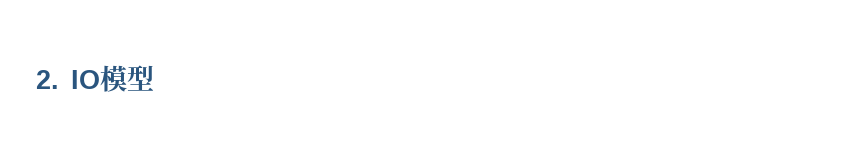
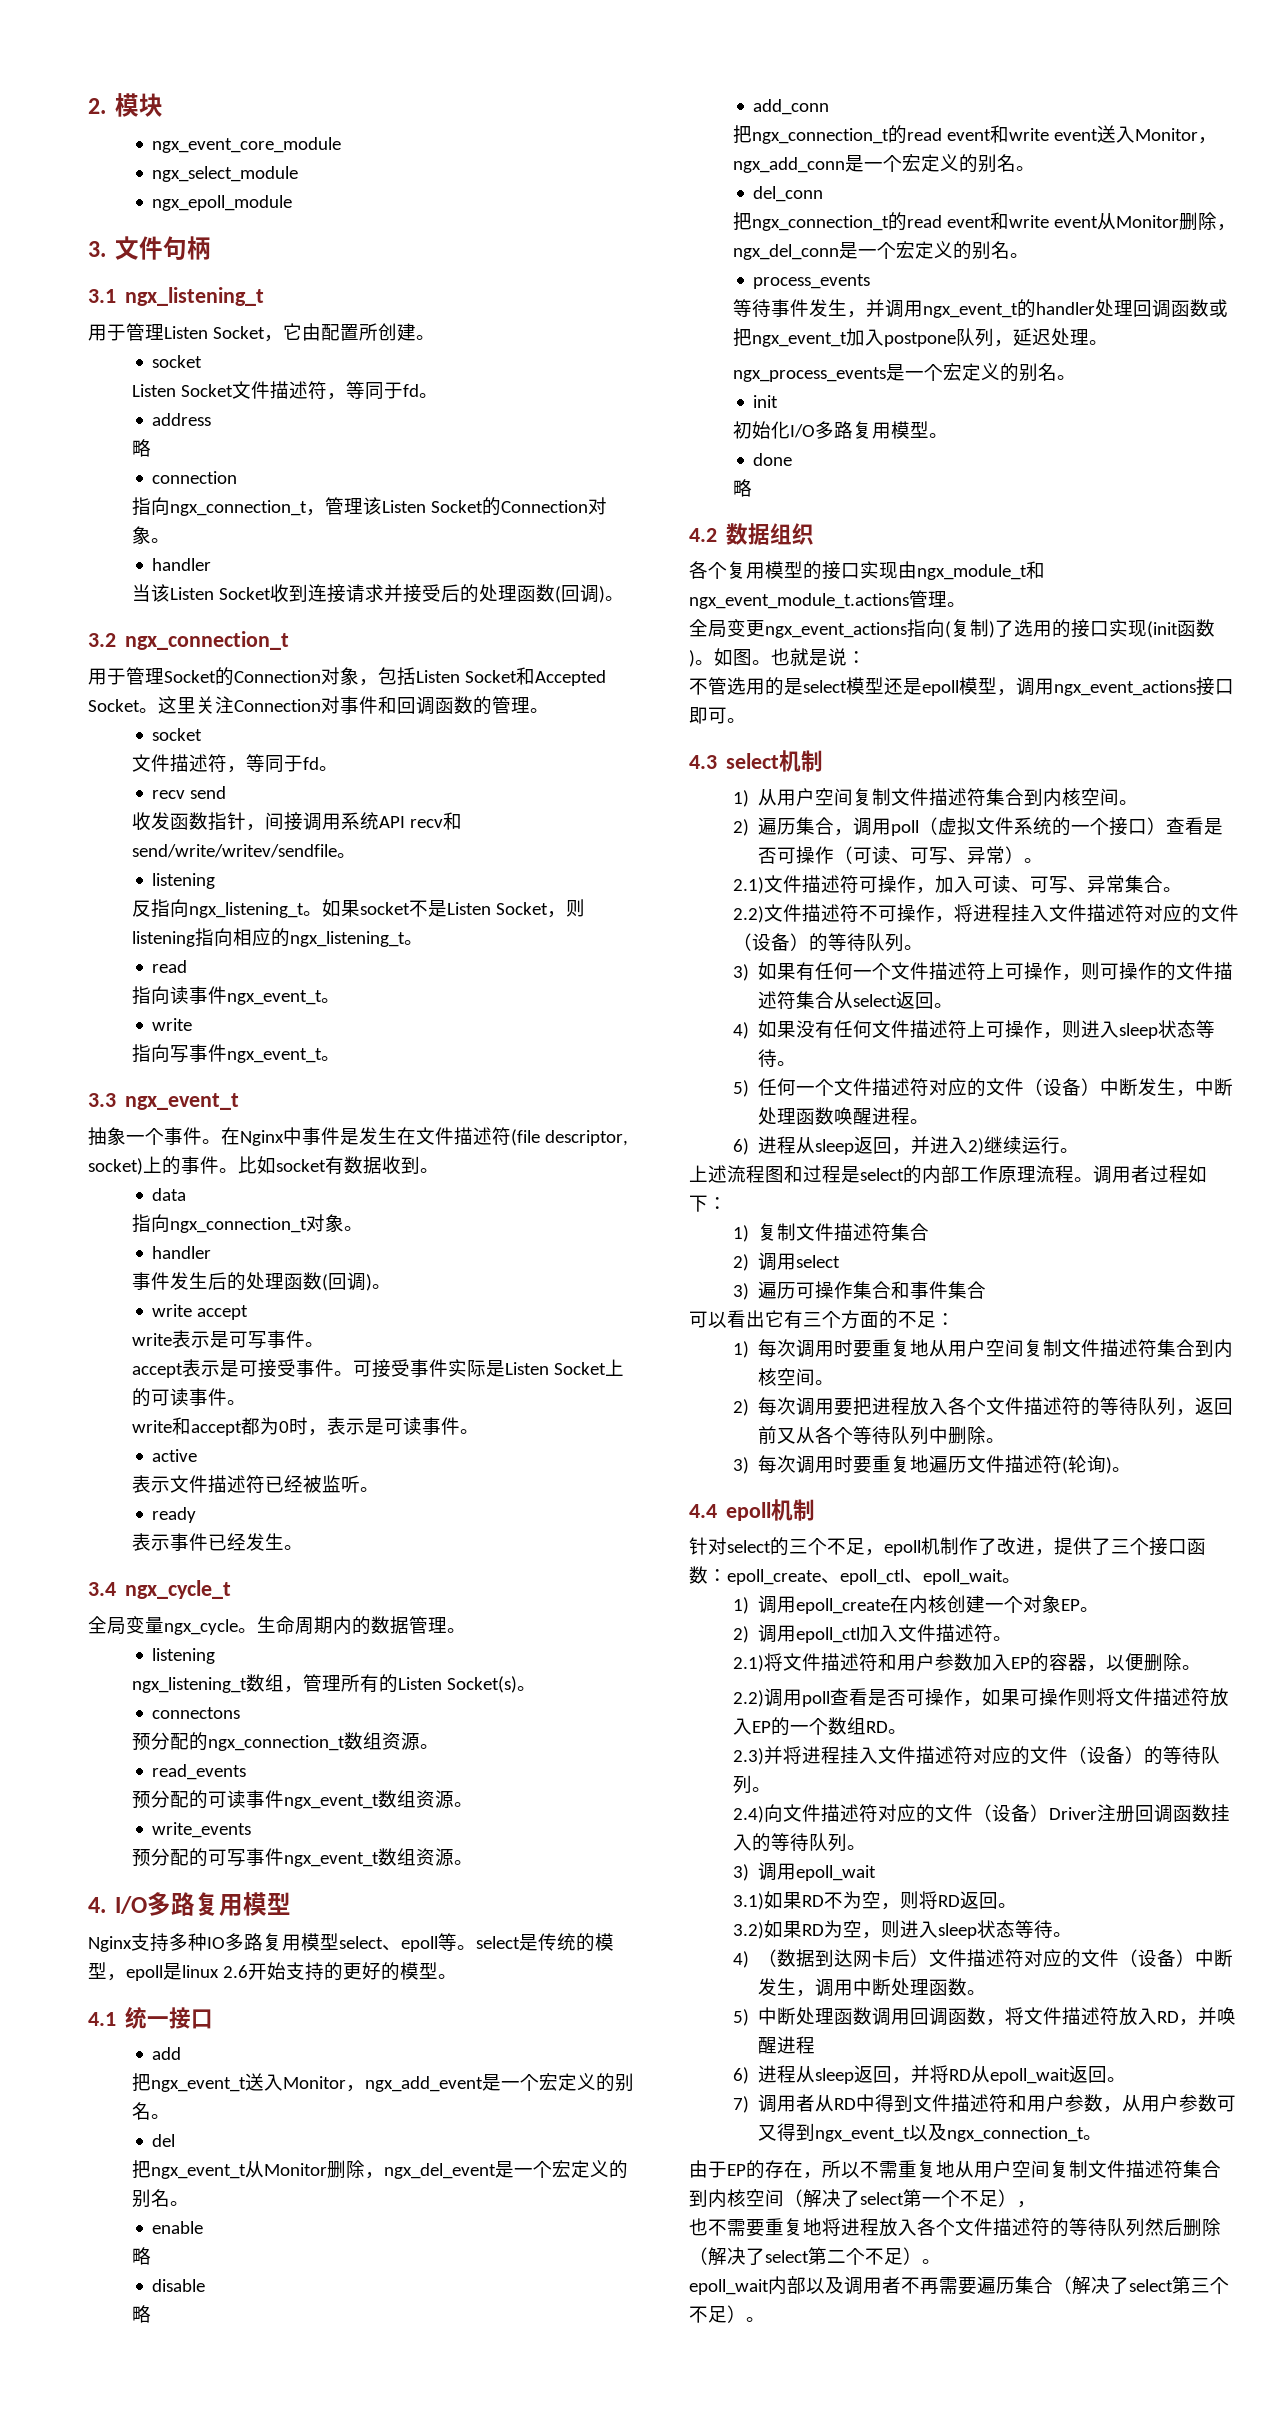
- 2. IO模型
+ 2.模块
+ ngx_event_core_module
+ ngx_select_module
+ ngx_epoll_module
+ 3.文件句柄
+ 3.1 ngx_listening_t
+ 用于管理Listen Socket，它由配置所创建。
+ socket
+ Listen Socket文件描述符，等同于fd。
+ address
+ 略
+ connection
+ 指向ngx_connection_t，管理该Listen Socket的Connection对象。
+ handler
+ 当该Listen Socket收到连接请求并接受后的处理函数(回调)。
+ 3.2 ngx_connection_t
+ 用于管理Socket的Connection对象，包括Listen Socket和Accepted Socket。这里关注Connection对事件和回调函数的管理。
+ socket
+ 文件描述符，等同于fd。
+ recv send
+ 收发函数指针，间接调用系统API recv和send/write/writev/sendfile。
+ listening
+ 反指向ngx_listening_t。如果socket不是Listen Socket，则listening指向相应的ngx_listening_t。
+ read
+ 指向读事件ngx_event_t。
+ write
+ 指向写事件ngx_event_t。
+ 3.3 ngx_event_t
+ 抽象一个事件。在Nginx中事件是发生在文件描述符(file descriptor, socket)上的事件。比如socket有数据收到。
+ data
+ 指向ngx_connection_t对象。
+ handler
+ 事件发生后的处理函数(回调)。
+ write accept
+ write表示是可写事件。
+ accept表示是可接受事件。可接受事件实际是Listen Socket上的可读事件。
+ write和accept都为0时，表示是可读事件。
+ active
+ 表示文件描述符已经被监听。
+ ready
+ 表示事件已经发生。
+ 3.4 ngx_cycle_t
+ 全局变量ngx_cycle。生命周期内的数据管理。
+ listening
+ ngx_listening_t数组，管理所有的Listen Socket(s)。
+ connectons
+ 预分配的ngx_connection_t数组资源。
+ read_events
+ 预分配的可读事件ngx_event_t数组资源。
+ write_events
+ 预分配的可写事件ngx_event_t数组资源。
+ 4. I/O多路复用模型
+ Nginx支持多种IO多路复用模型select、epoll等。select是传统的模型，epoll是linux 2.6开始支持的更好的模型。
+ 4.1统一接口
+ add
+ 把ngx_event_t送入Monitor，ngx_add_event是一个宏定义的别名。
+ del
+ 把ngx_event_t从Monitor删除，ngx_del_event是一个宏定义的别名。
+ enable
+ 略
+ disable
+ 略
+ add_conn
+ 把ngx_connection_t的read event和write event送入Monitor，ngx_add_conn是一个宏定义的别名。
+ del_conn
+ 把ngx_connection_t的read event和write event从Monitor删除，ngx_del_conn是一个宏定义的别名。
+ process_events
+ 等待事件发生，并调用ngx_event_t的handler处理回调函数或把ngx_event_t加入postpone队列，延迟处理。
+ ngx_process_events是一个宏定义的别名。
+ init
+ 初始化I/O多路复用模型。
+ done
+ 略
+ 4.2数据组织
+ 各个复用模型的接口实现由ngx_module_t和ngx_event_module_t.actions管理。
+ 全局变更ngx_event_actions指向(复制)了选用的接口实现(init函数)。如图。也就是说：
+ 不管选用的是select模型还是epoll模型，调用ngx_event_actions接口即可。
+ 4.3 select机制
+ 1)从用户空间复制文件描述符集合到内核空间。
+ 2)遍历集合，调用poll（虚拟文件系统的一个接口）查看是否可操作（可读、可写、异常）。
+ 2.1)文件描述符可操作，加入可读、可写、异常集合。
+ 2.2)文件描述符不可操作，将进程挂入文件描述符对应的文件（设备）的等待队列。
+ 3)如果有任何一个文件描述符上可操作，则可操作的文件描述符集合从select返回。
+ 4)如果没有任何文件描述符上可操作，则进入sleep状态等待。
+ 5)任何一个文件描述符对应的文件（设备）中断发生，中断处理函数唤醒进程。
+ 6)进程从sleep返回，并进入2)继续运行。
+ 上述流程图和过程是select的内部工作原理流程。调用者过程如下：
+ 1)复制文件描述符集合
+ 2)调用select
+ 3)遍历可操作集合和事件集合
+ 可以看出它有三个方面的不足：
+ 1)每次调用时要重复地从用户空间复制文件描述符集合到内核空间。
+ 2)每次调用要把进程放入各个文件描述符的等待队列，返回前又从各个等待队列中删除。
+ 3)每次调用时要重复地遍历文件描述符(轮询)。
+ 4.4 epoll机制
+ 针对select的三个不足，epoll机制作了改进，提供了三个接口函数：epoll_create、epoll_ctl、epoll_wait。
+ 1)调用epoll_create在内核创建一个对象EP。
+ 2)调用epoll_ctl加入文件描述符。
+ 2.1)将文件描述符和用户参数加入EP的容器，以便删除。
+ 2.2)调用poll查看是否可操作，如果可操作则将文件描述符放入EP的一个数组RD。
+ 2.3)并将进程挂入文件描述符对应的文件（设备）的等待队列。
+ 2.4)向文件描述符对应的文件（设备）Driver注册回调函数挂入的等待队列。
+ 3)调用epoll_wait
+ 3.1)如果RD不为空，则将RD返回。
+ 3.2)如果RD为空，则进入sleep状态等待。
+ 4)（数据到达网卡后）文件描述符对应的文件（设备）中断发生，调用中断处理函数。
+ 5)中断处理函数调用回调函数，将文件描述符放入RD，并唤醒进程
+ 6)进程从sleep返回，并将RD从epoll_wait返回。
+ 7)调用者从RD中得到文件描述符和用户参数，从用户参数可又得到ngx_event_t以及ngx_connection_t。
+ 由于EP的存在，所以不需重复地从用户空间复制文件描述符集合到内核空间（解决了select第一个不足），
+ 也不需要重复地将进程放入各个文件描述符的等待队列然后删除（解决了select第二个不足）。
+ epoll_wait内部以及调用者不再需要遍历集合（解决了select第三个不足）。

